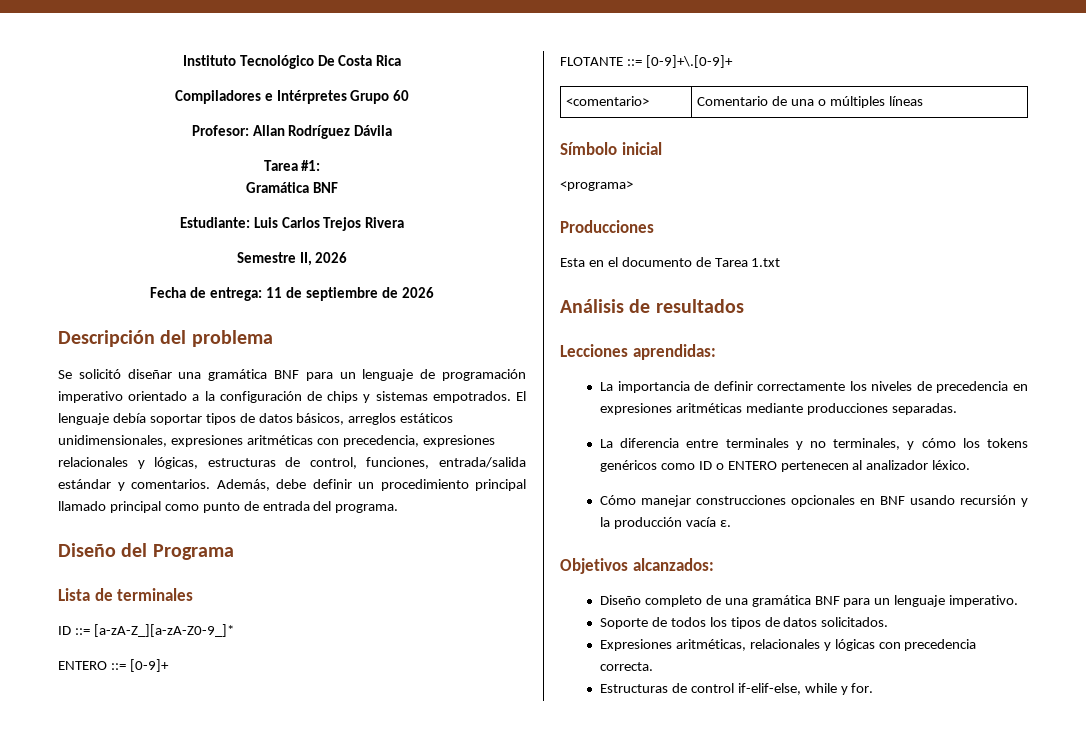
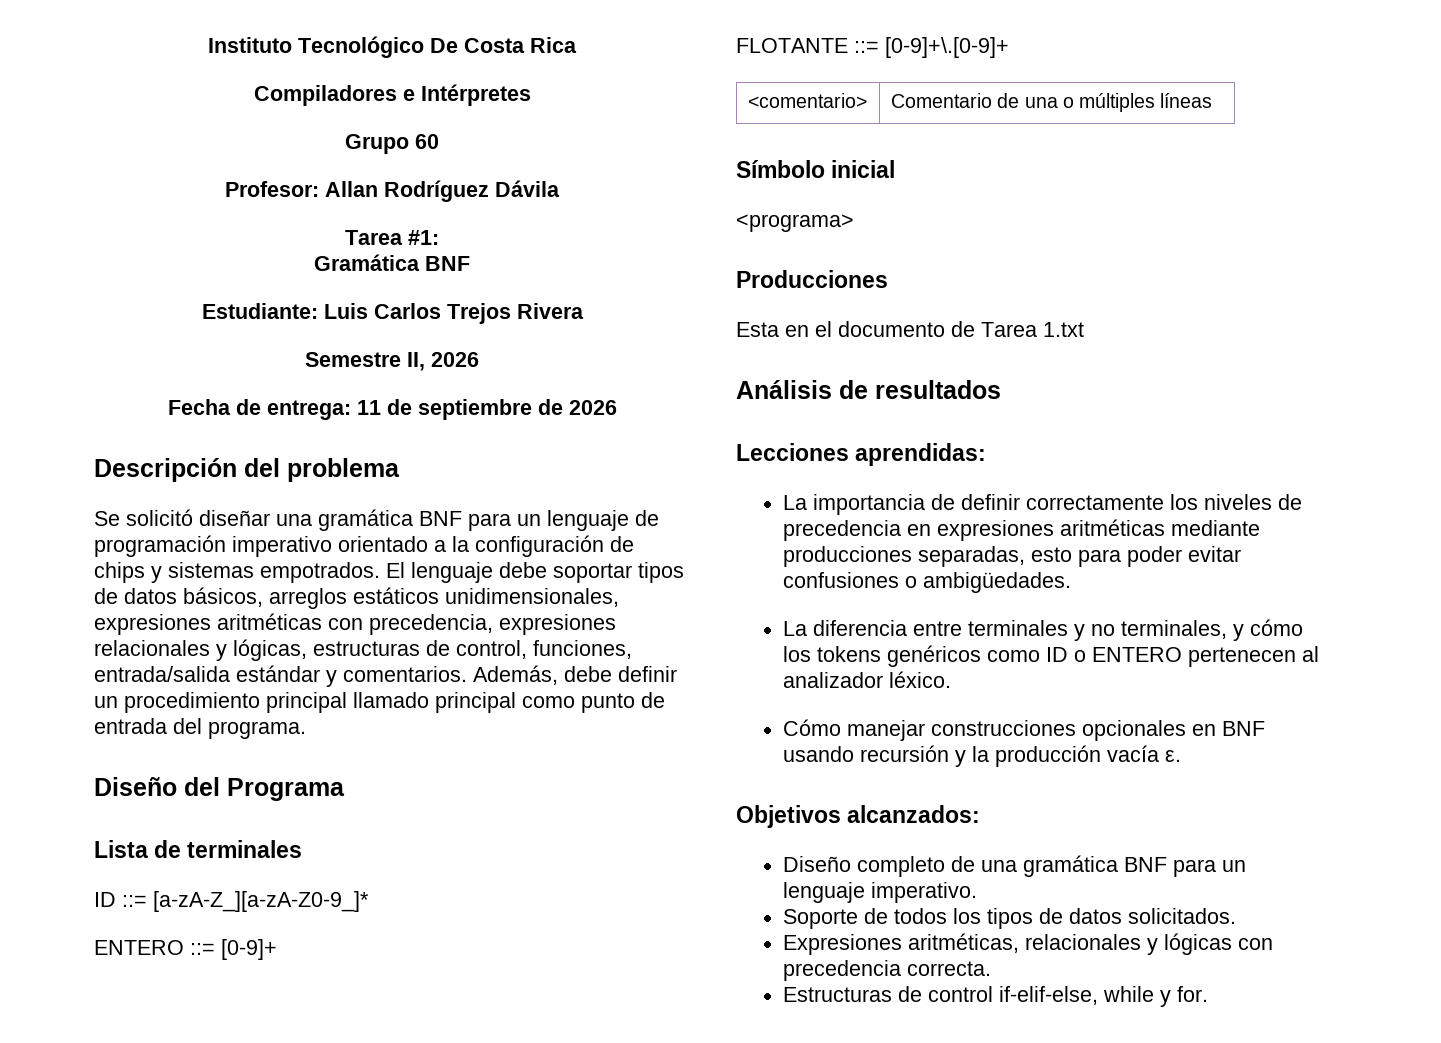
- Compiladores e Intérpretes Grupo 60
+ Compiladores e Intérpretes
+ Grupo 60
- El lenguaje debía soportar tipos de datos básicos, arreglos estáticos unidimensionales, expresiones aritméticas con precedencia, expresiones relacionales y lógicas, estructuras de control, funciones, entrada/salida estándar y comentarios.
+ El lenguaje debe soportar tipos de datos básicos, arreglos estáticos unidimensionales, expresiones aritméticas con precedencia, expresiones relacionales y lógicas, estructuras de control, funciones, entrada/salida estándar y comentarios.
- La importancia de definir correctamente los niveles de precedencia en expresiones aritméticas mediante producciones separadas.
+ La importancia de definir correctamente los niveles de precedencia en expresiones aritméticas mediante producciones separadas, esto para poder evitar confusiones o ambigüedades.

